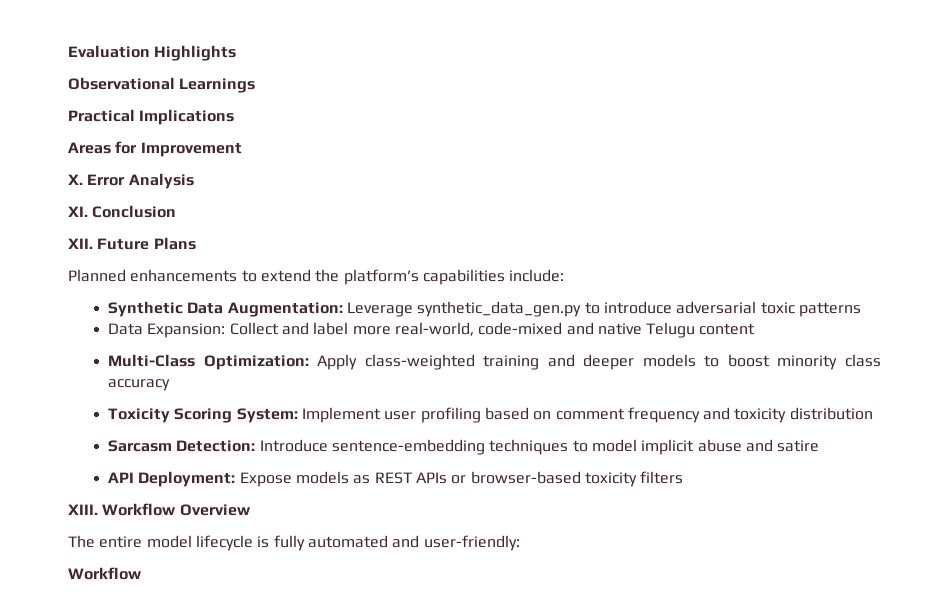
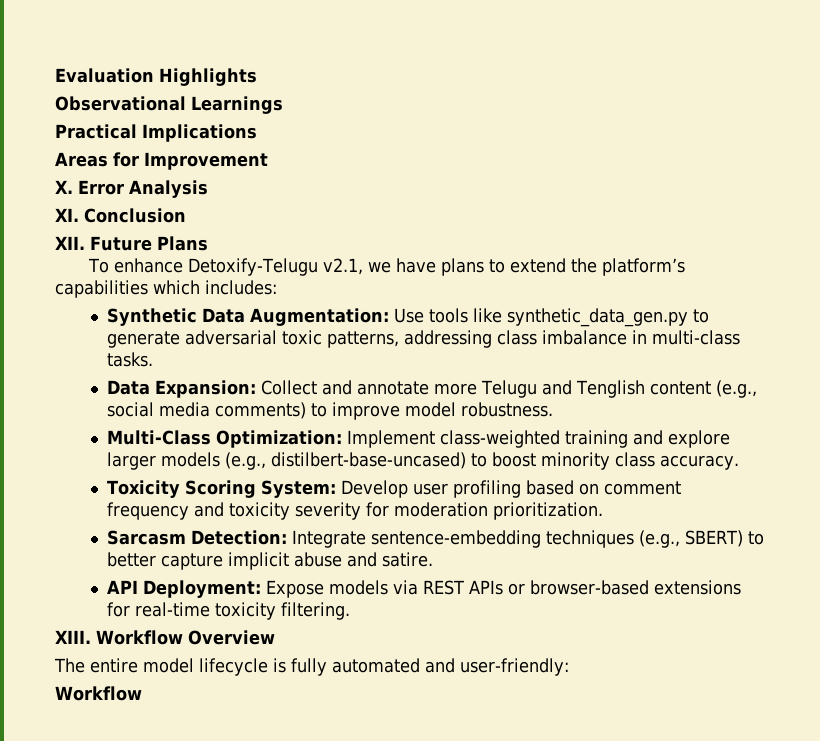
- Planned enhancements to extend the platform’s capabilities include:
+ To enhance Detoxify-Telugu v2.1, we have plans to extend the platform’s capabilities which includes:
- Synthetic Data Augmentation: Leverage synthetic_data_gen.py to introduce adversarial toxic patterns
- Data Expansion: Collect and label more real-world, code-mixed and native Telugu content
+ Synthetic Data Augmentation: Use tools like synthetic_data_gen.py to generate adversarial toxic patterns, addressing class imbalance in multi-class tasks.
+ Data Expansion: Collect and annotate more Telugu and Tenglish content (e.g., social media comments) to improve model robustness.
- Multi-Class Optimization: Apply class-weighted training and deeper models to boost minority class accuracy
+ Multi-Class Optimization: Implement class-weighted training and explore larger models (e.g., distilbert-base-uncased) to boost minority class accuracy.
- Toxicity Scoring System: Implement user profiling based on comment frequency and toxicity distribution
+ Toxicity Scoring System: Develop user profiling based on comment frequency and toxicity severity for moderation prioritization.
- Sarcasm Detection: Introduce sentence-embedding techniques to model implicit abuse and satire
+ Sarcasm Detection: Integrate sentence-embedding techniques (e.g., SBERT) to better capture implicit abuse and satire.
- API Deployment: Expose models as REST APIs or browser-based toxicity filters
+ API Deployment: Expose models via REST APIs or browser-based extensions for real-time toxicity filtering.

